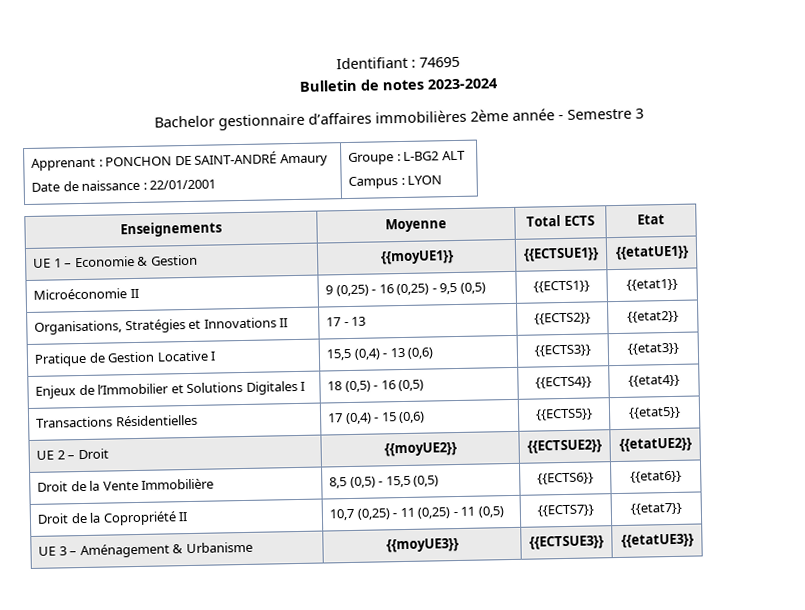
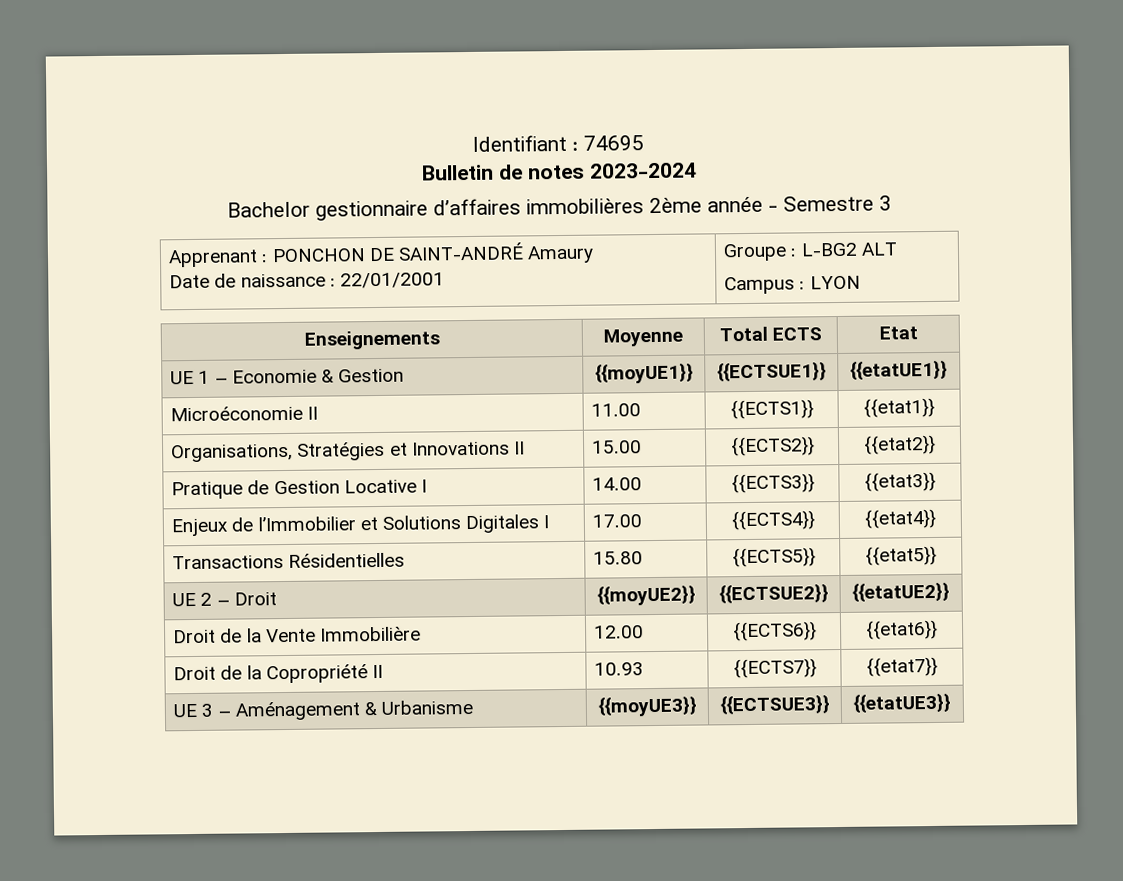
- Microéconomie II | 9 (0,25) - 16 (0,25) - 9,5 (0,5) | {{ECTS1}} | {{etat1}}
+ Microéconomie II | 11.00 | {{ECTS1}} | {{etat1}}
- Organisations, Stratégies et Innovations II | 17 - 13 | {{ECTS2}} | {{etat2}}
+ Organisations, Stratégies et Innovations II | 15.00 | {{ECTS2}} | {{etat2}}
- Pratique de Gestion Locative I | 15,5 (0,4) - 13 (0,6) | {{ECTS3}} | {{etat3}}
+ Pratique de Gestion Locative I | 14.00 | {{ECTS3}} | {{etat3}}
- Enjeux de l’Immobilier et Solutions Digitales I | 18 (0,5) - 16 (0,5) | {{ECTS4}} | {{etat4}}
+ Enjeux de l’Immobilier et Solutions Digitales I | 17.00 | {{ECTS4}} | {{etat4}}
- Transactions Résidentielles | 17 (0,4) - 15 (0,6) | {{ECTS5}} | {{etat5}}
+ Transactions Résidentielles | 15.80 | {{ECTS5}} | {{etat5}}
- Droit de la Vente Immobilière | 8,5 (0,5) - 15,5 (0,5) | {{ECTS6}} | {{etat6}}
+ Droit de la Vente Immobilière | 12.00 | {{ECTS6}} | {{etat6}}
- Droit de la Copropriété II | 10,7 (0,25) - 11 (0,25) - 11 (0,5) | {{ECTS7}} | {{etat7}}
+ Droit de la Copropriété II | 10.93 | {{ECTS7}} | {{etat7}}

